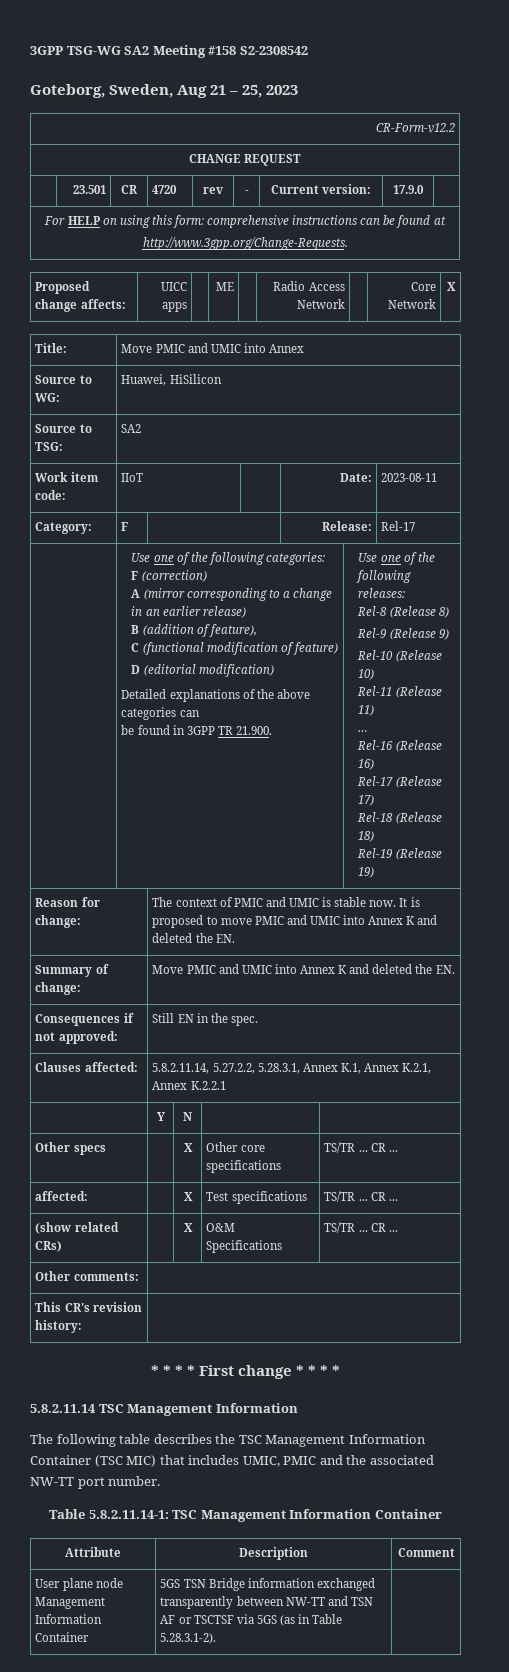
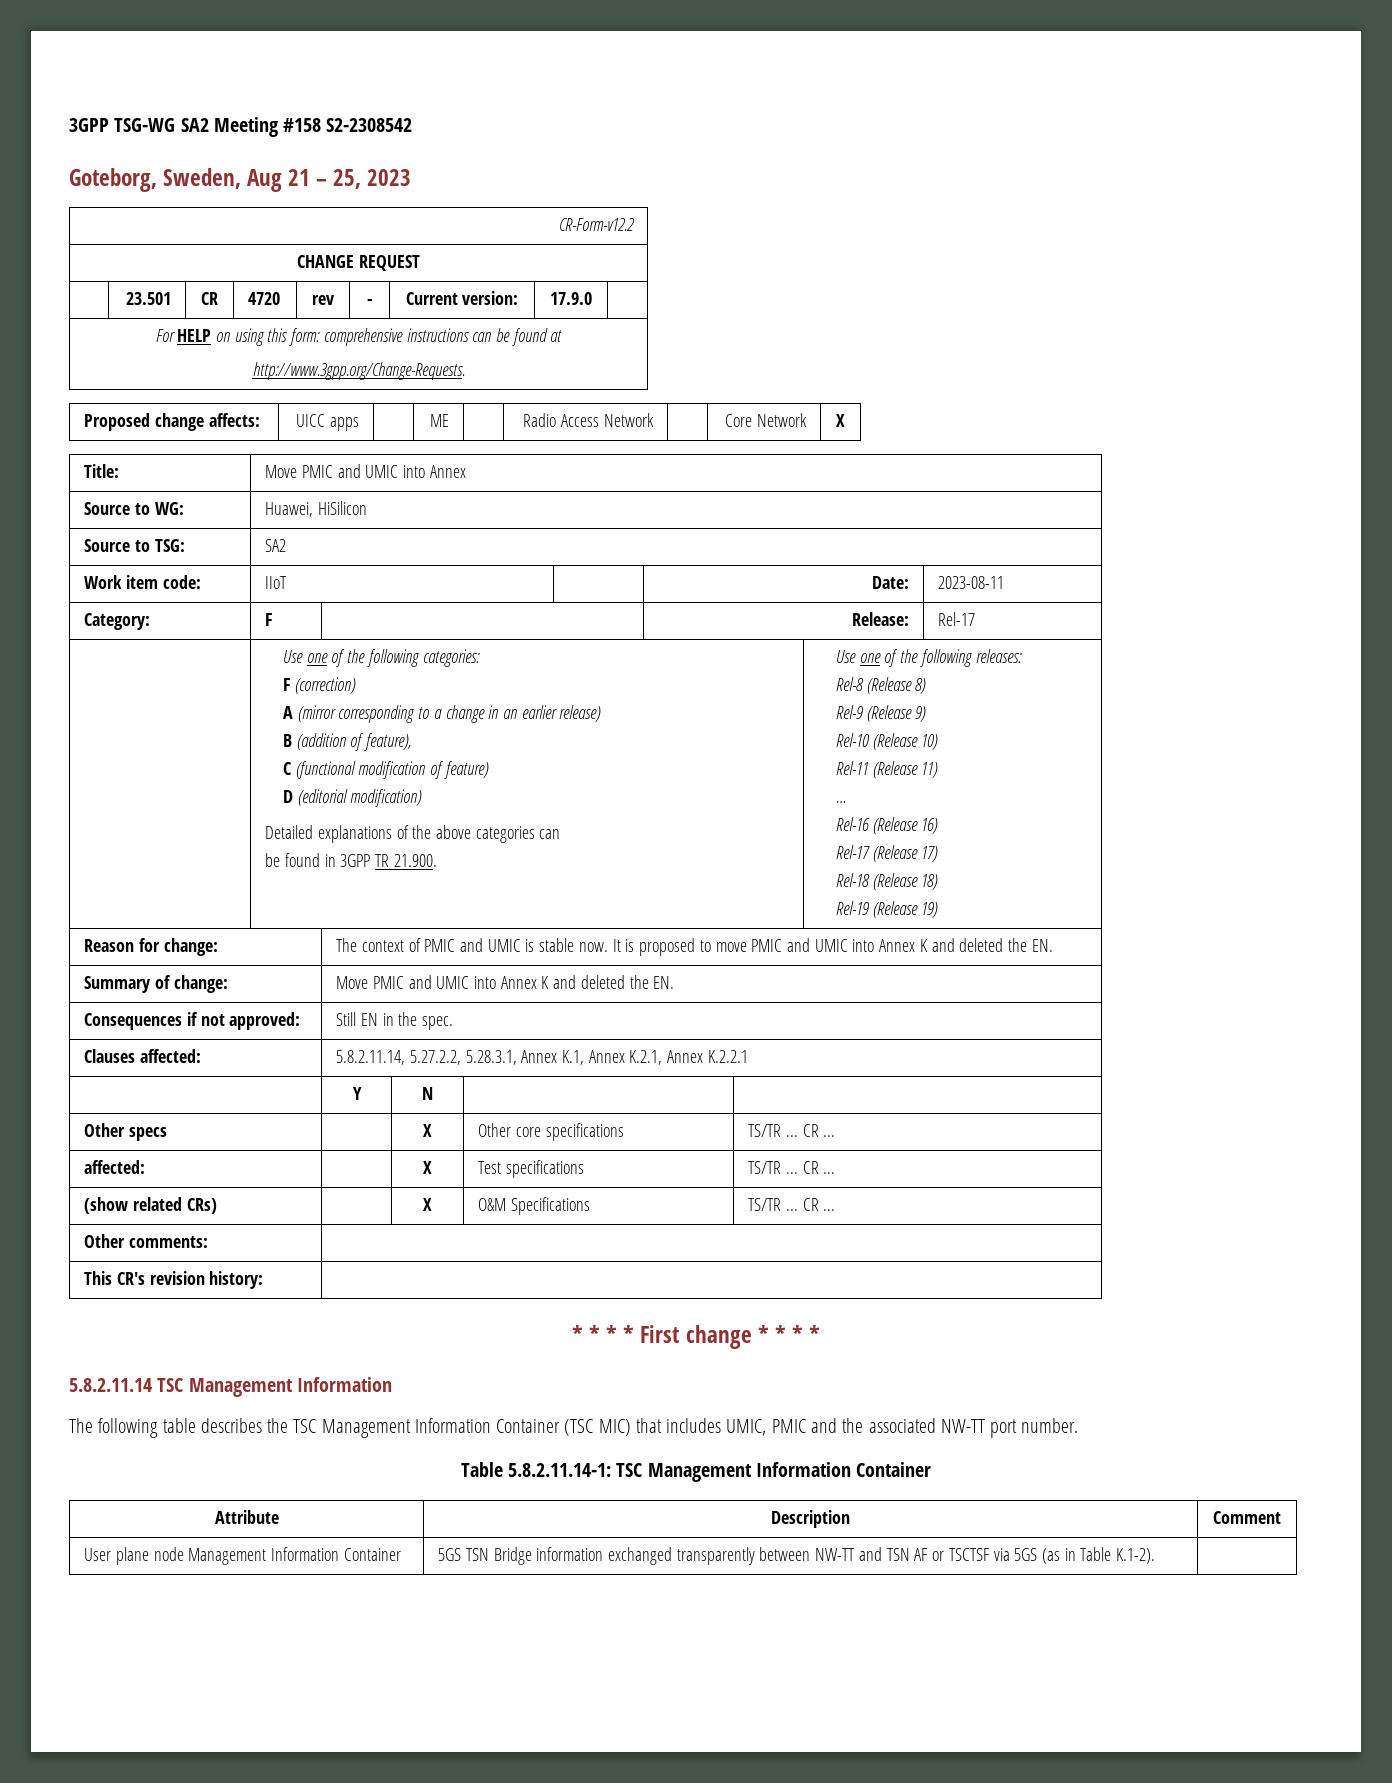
- User plane node Management Information Container | 5GS TSN Bridge information exchanged transparently between NW-TT and TSN AF or TSCTSF via 5GS (as in Table 5.28.3.1-2). |
+ User plane node Management Information Container | 5GS TSN Bridge information exchanged transparently between NW-TT and TSN AF or TSCTSF via 5GS (as in Table K.1-2). |

